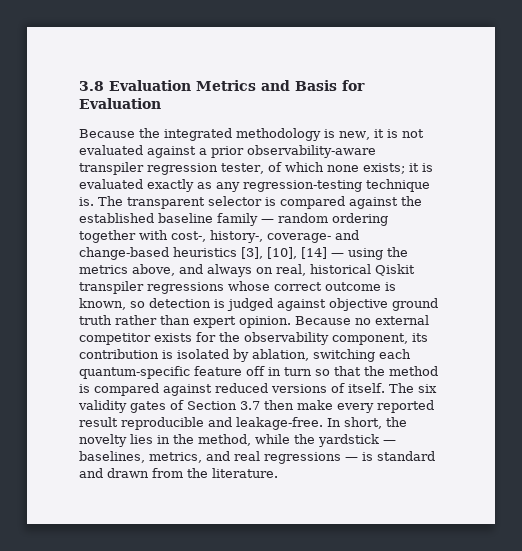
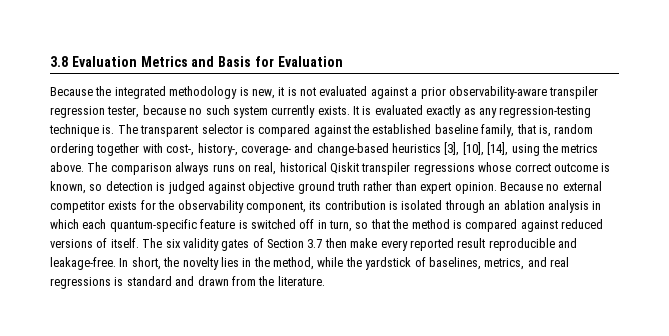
- Because the integrated methodology is new, it is not evaluated against a prior observability-aware transpiler regression tester, of which none exists; it is evaluated exactly as any regression-testing technique is.
+ Because the integrated methodology is new, it is not evaluated against a prior observability-aware transpiler regression tester, because no such system currently exists. It is evaluated exactly as any regression-testing technique is.
- The transparent selector is compared against the established baseline family — random ordering together with cost-, history-, coverage- and change-based heuristics [3], [10], [14] — using the metrics above, and always on real, historical Qiskit transpiler regressions whose correct outcome is known, so detection is judged against objective ground truth rather than expert opinion.
+ The transparent selector is compared against the established baseline family, that is, random ordering together with cost-, history-, coverage- and change-based heuristics [3], [10], [14], using the metrics above. The comparison always runs on real, historical Qiskit transpiler regressions whose correct outcome is known, so detection is judged against objective ground truth rather than expert opinion.
- Because no external competitor exists for the observability component, its contribution is isolated by ablation, switching each quantum-specific feature off in turn so that the method is compared against reduced versions of itself.
+ Because no external competitor exists for the observability component, its contribution is isolated through an ablation analysis in which each quantum-specific feature is switched off in turn, so that the method is compared against reduced versions of itself.
- In short, the novelty lies in the method, while the yardstick — baselines, metrics, and real regressions — is standard and drawn from the literature.
+ In short, the novelty lies in the method, while the yardstick of baselines, metrics, and real regressions is standard and drawn from the literature.

